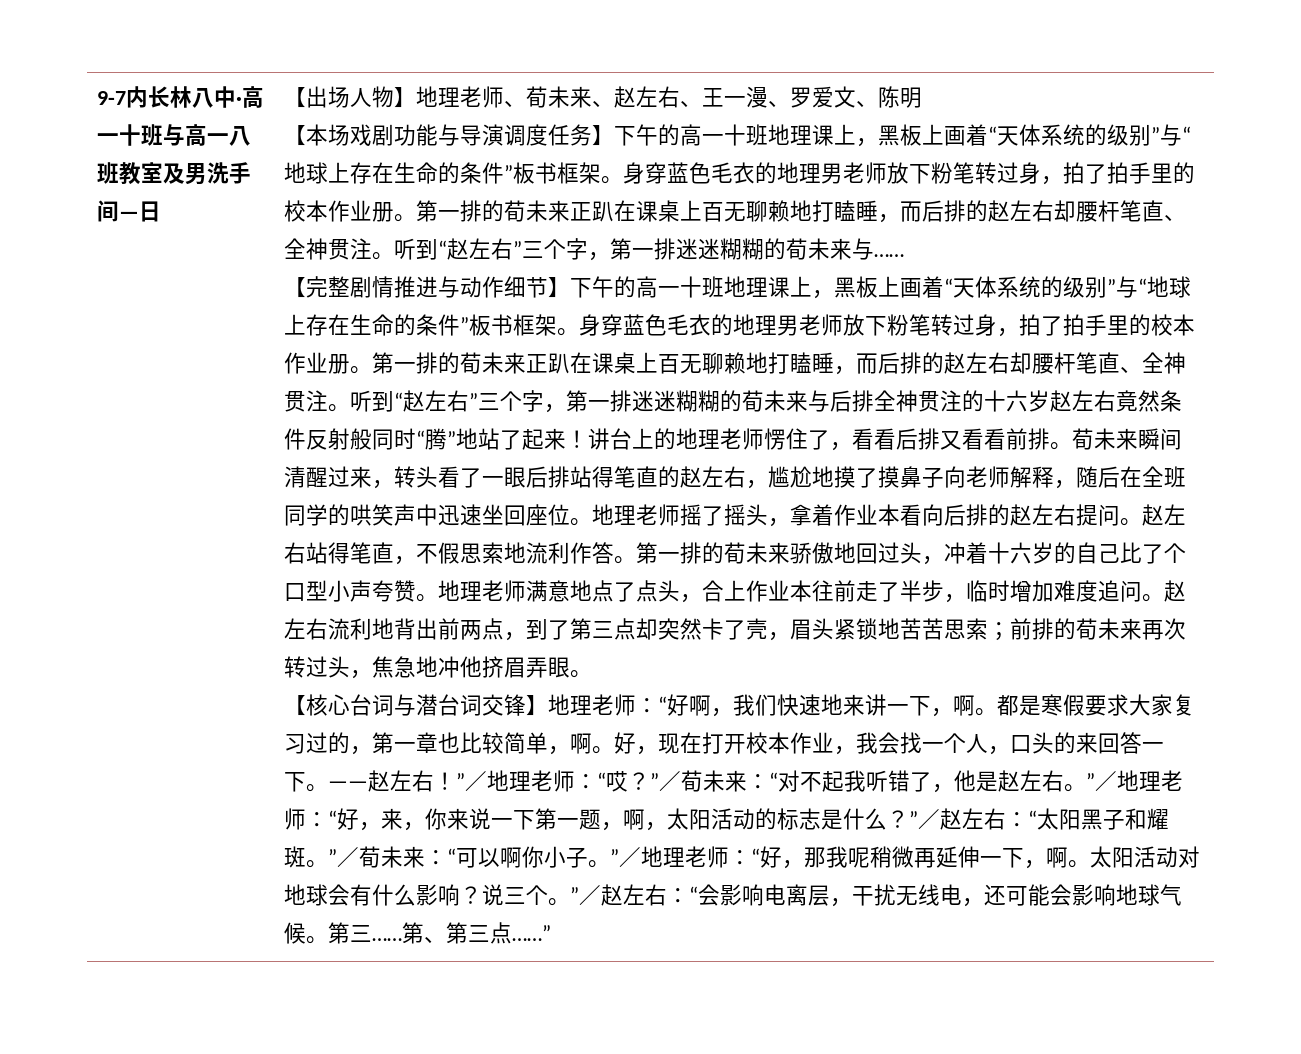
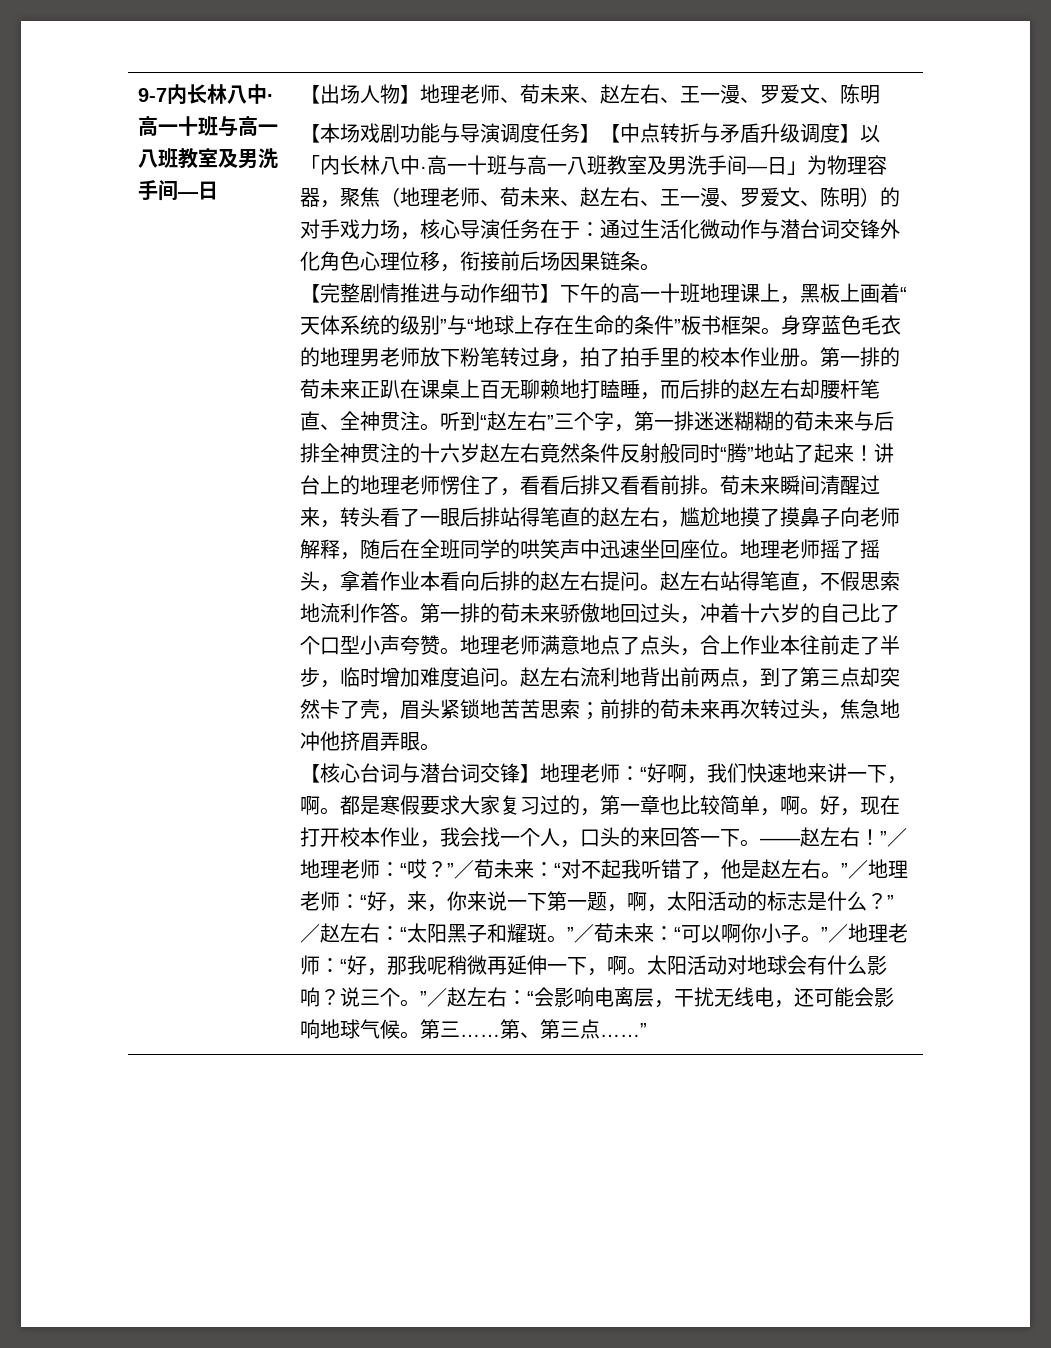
- 【本场戏剧功能与导演调度任务】下午的高一十班地理课上，黑板上画着“天体系统的级别”与“地球上存在生命的条件”板书框架。身穿蓝色毛衣的地理男老师放下粉笔转过身，拍了拍手里的校本作业册。第一排的荀未来正趴在课桌上百无聊赖地打瞌睡，而后排的赵左右却腰杆笔直、全神贯注。听到“赵左右”三个字，第一排迷迷糊糊的荀未来与……
+ 【本场戏剧功能与导演调度任务】【中点转折与矛盾升级调度】以「内长林八中·高一十班与高一八班教室及男洗手间—日」为物理容器，聚焦（地理老师、荀未来、赵左右、王一漫、罗爱文、陈明）的对手戏力场，核心导演任务在于：通过生活化微动作与潜台词交锋外化角色心理位移，衔接前后场因果链条。

